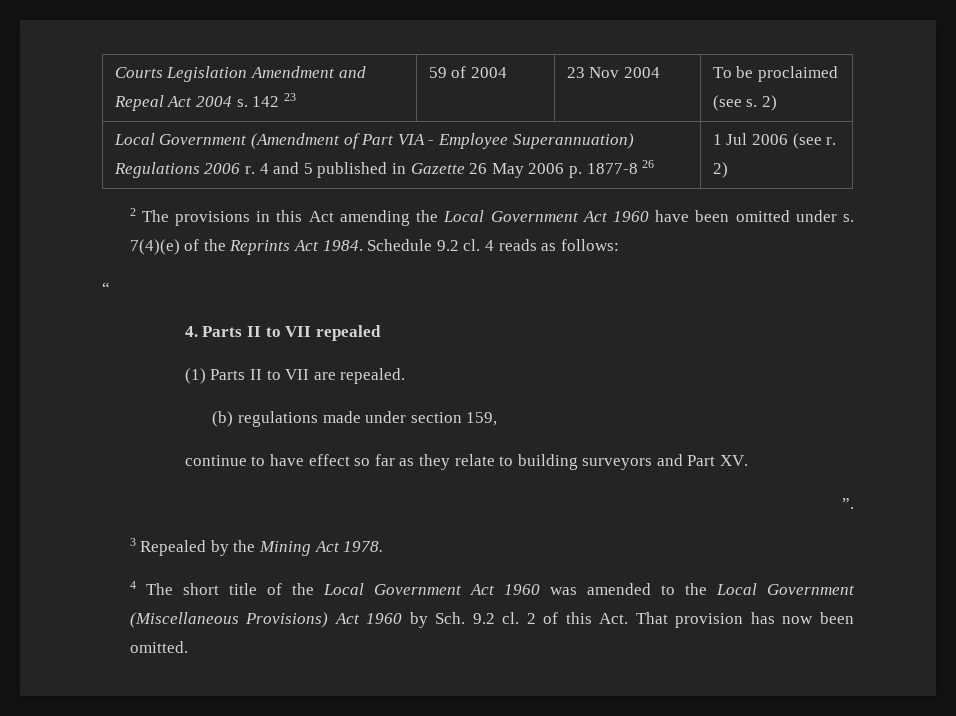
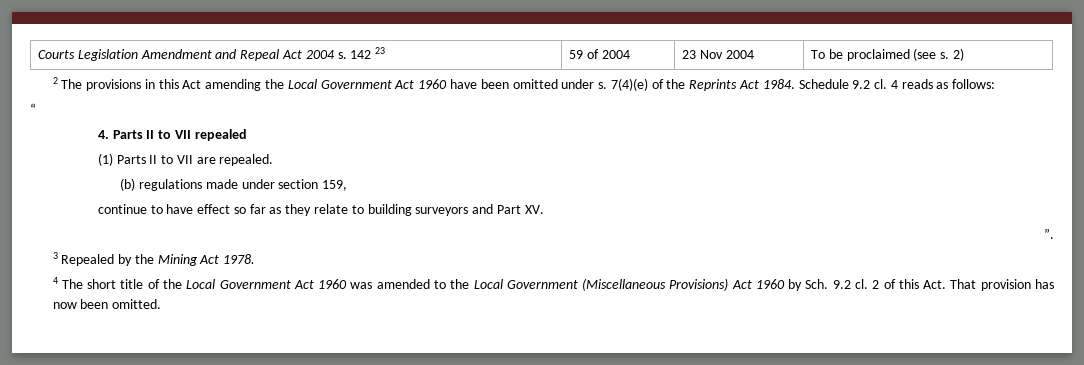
- Local Government (Amendment of Part VIA - Employee Superannuation) Regulations 2006 r. 4 and 5 published in Gazette 26 May 2006 p. 1877-8 26 | 1 Jul 2006 (see r. 2)

